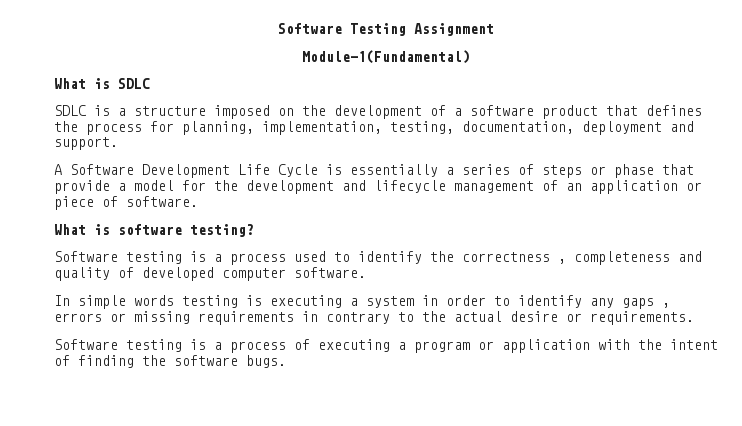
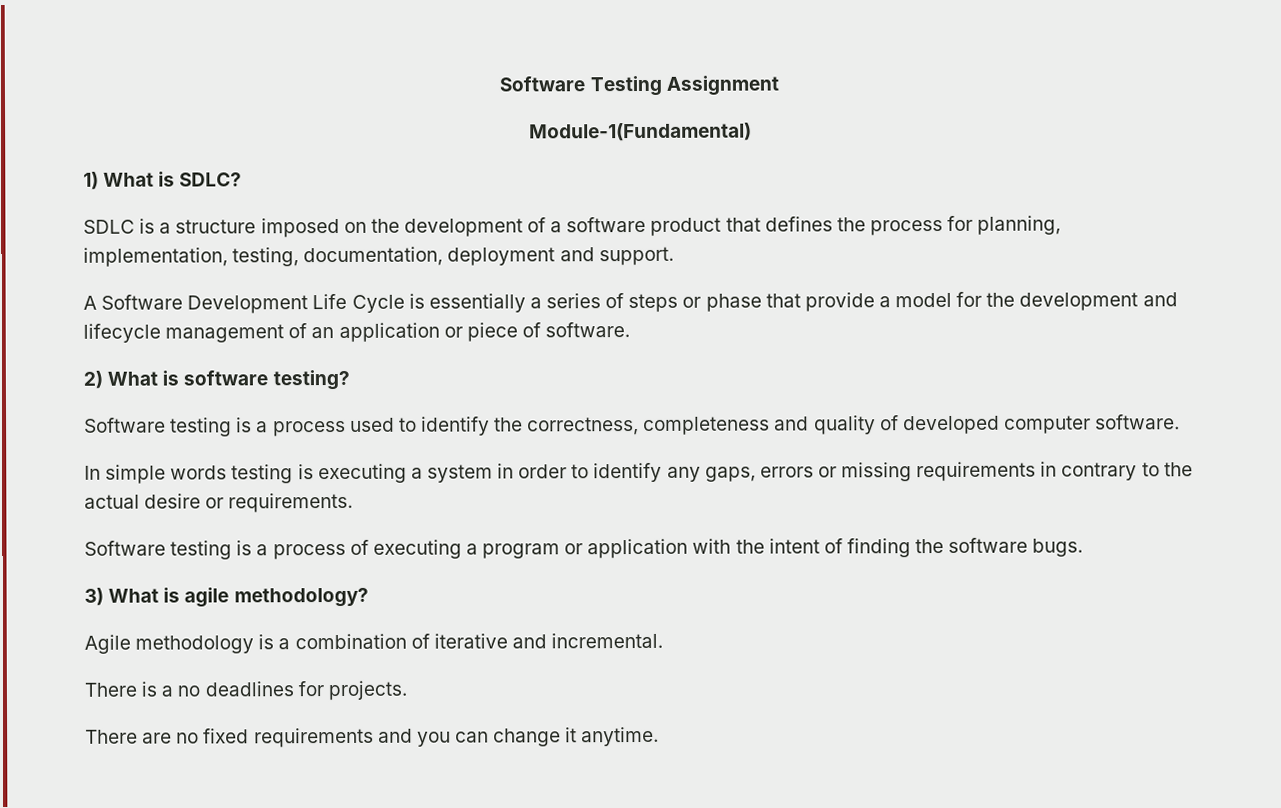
- What is SDLC
+ 1) What is SDLC?
- What is software testing?
+ 2) What is software testing?
- Software testing is a process used to identify the correctness , completeness and quality of developed computer software.
+ Software testing is a process used to identify the correctness, completeness and quality of developed computer software.
- In simple words testing is executing a system in order to identify any gaps , errors or missing requirements in contrary to the actual desire or requirements.
+ In simple words testing is executing a system in order to identify any gaps, errors or missing requirements in contrary to the actual desire or requirements.
+ 3) What is agile methodology?
+ Agile methodology is a combination of iterative and incremental.
+ There is a no deadlines for projects.
+ There are no fixed requirements and you can change it anytime.

